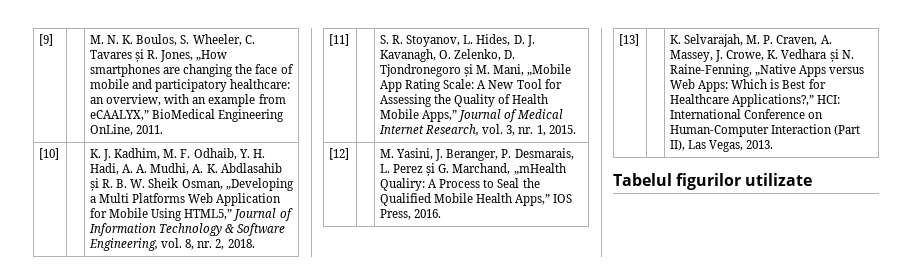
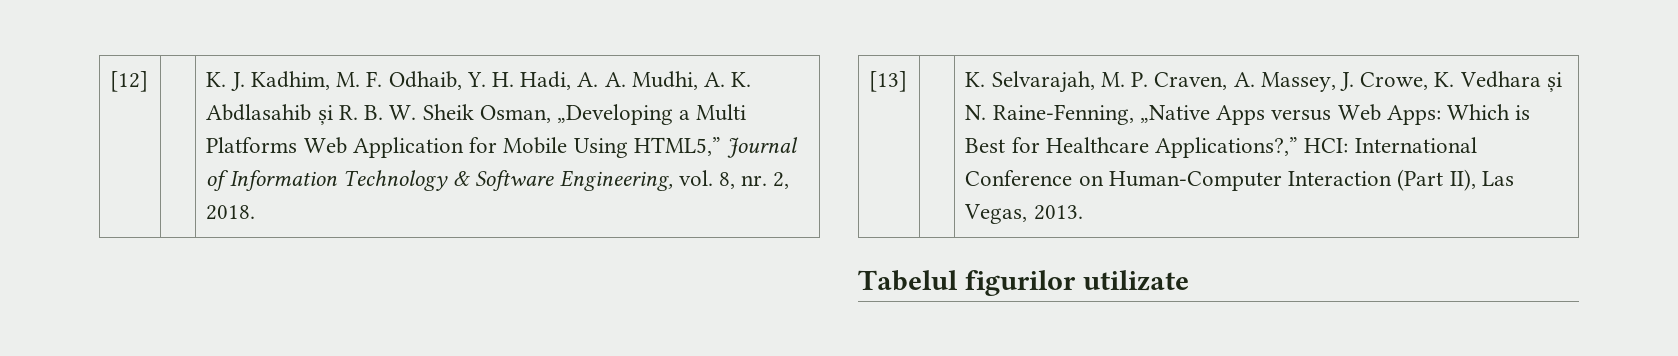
- [9] | | M. N. K. Boulos, S. Wheeler, C. Tavares și R. Jones, „How smartphones are changing the face of mobile and participatory healthcare: an overview, with an example from eCAALYX,” BioMedical Engineering OnLine, 2011.
- [10]
+ [12]
- [11] | | S. R. Stoyanov, L. Hides, D. J. Kavanagh, O. Zelenko, D. Tjondronegoro și M. Mani, „Mobile App Rating Scale: A New Tool for Assessing the Quality of Health Mobile Apps,” Journal of Medical Internet Research, vol. 3, nr. 1, 2015.
- [12] | | M. Yasini, J. Beranger, P. Desmarais, L. Perez și G. Marchand, „mHealth Qualiry: A Process to Seal the Qualified Mobile Health Apps,” IOS Press, 2016.

